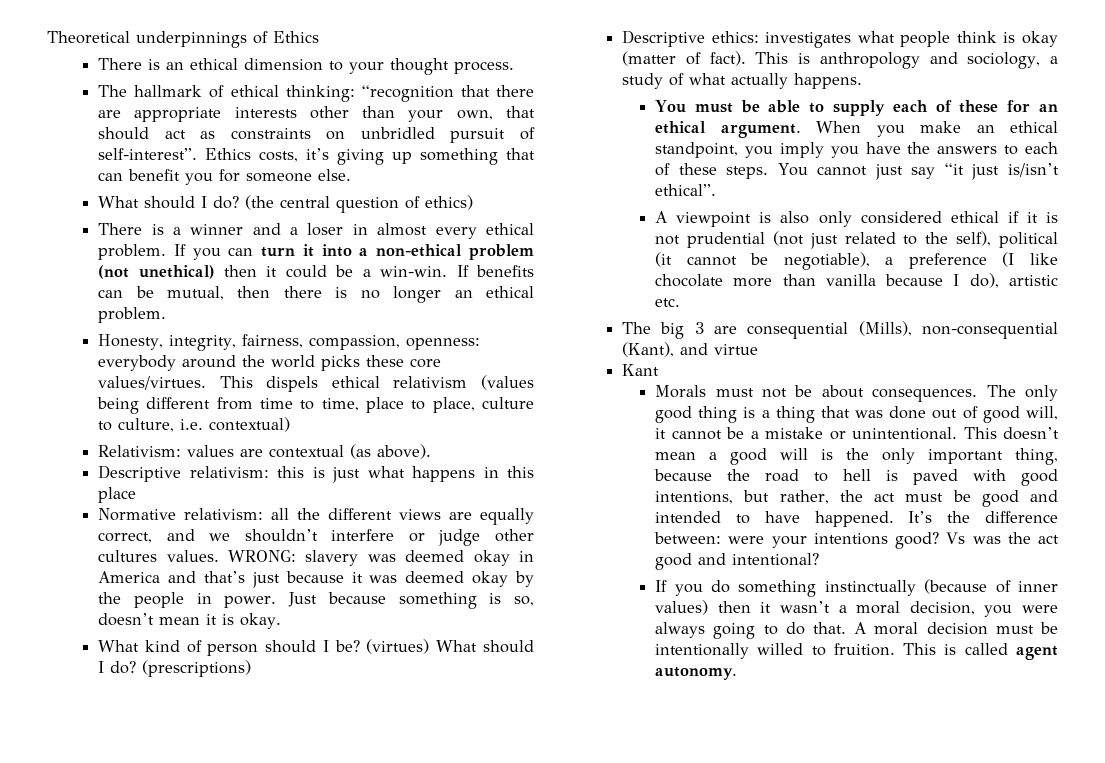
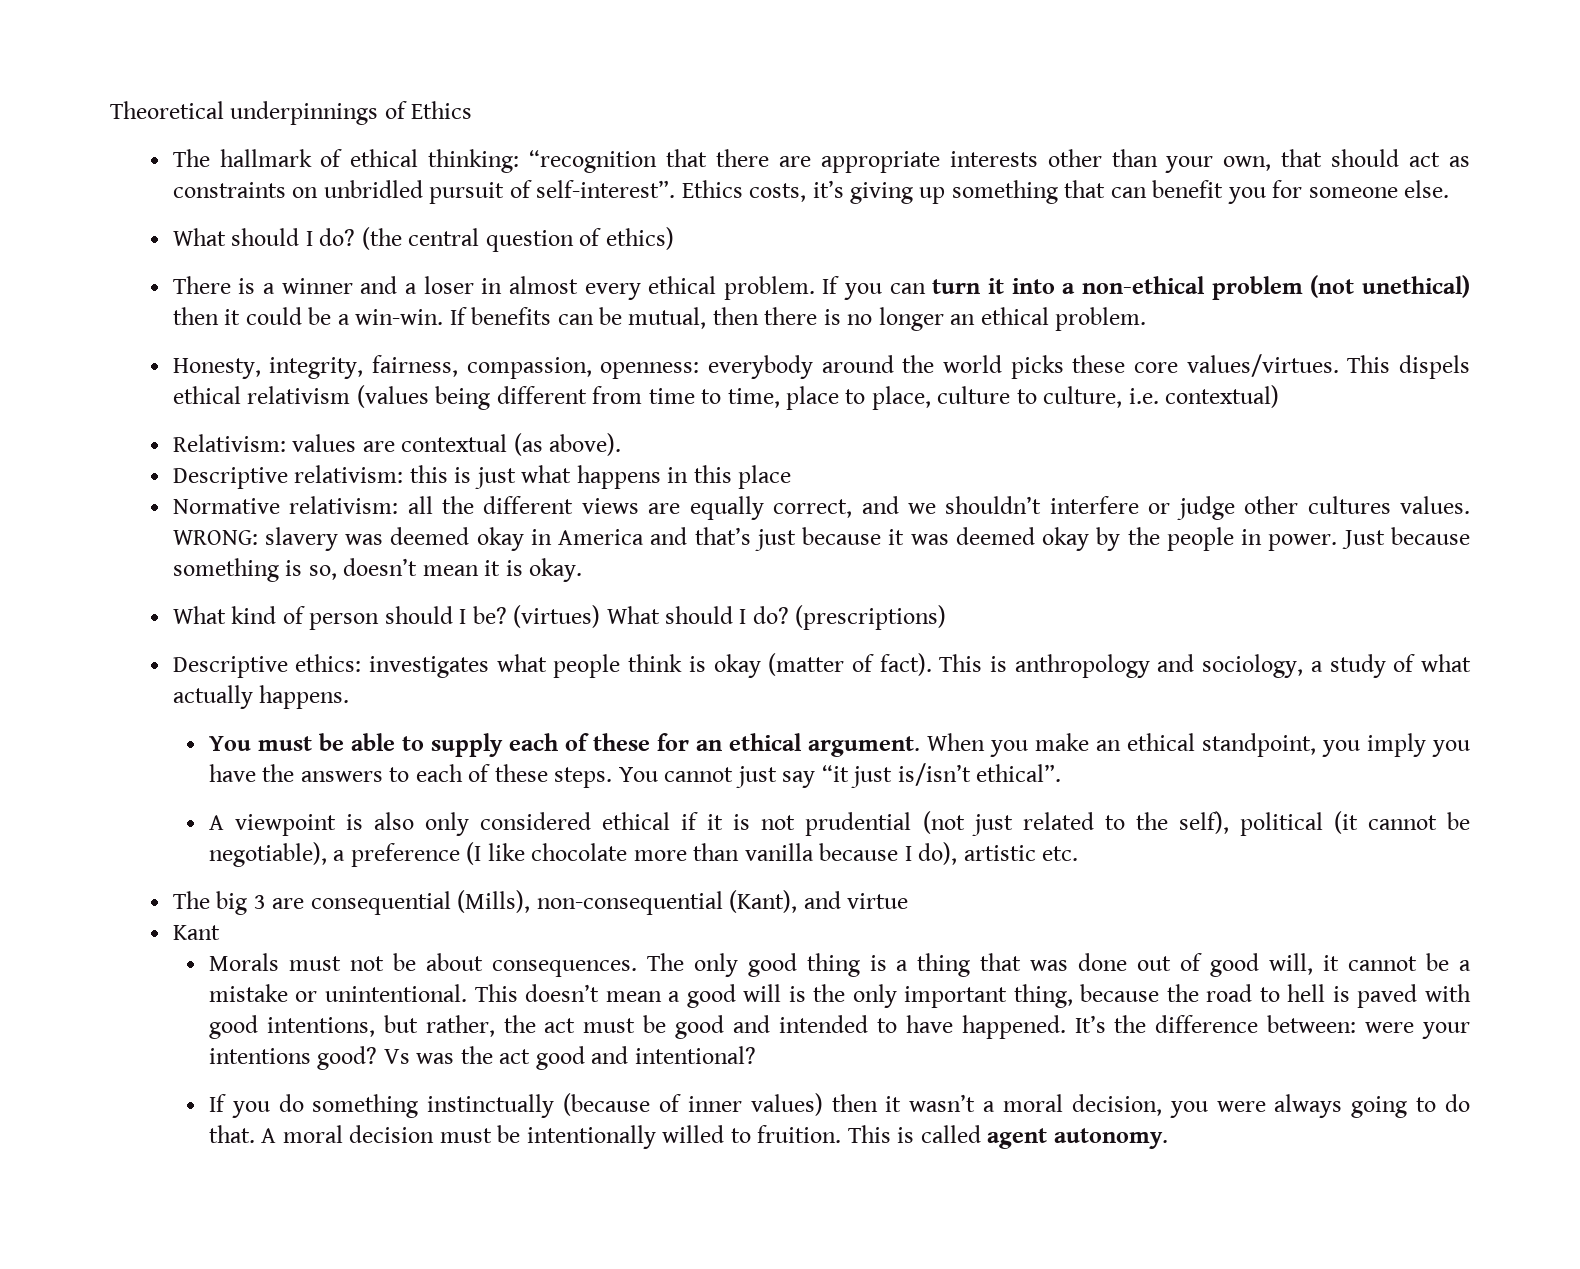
- There is an ethical dimension to your thought process.

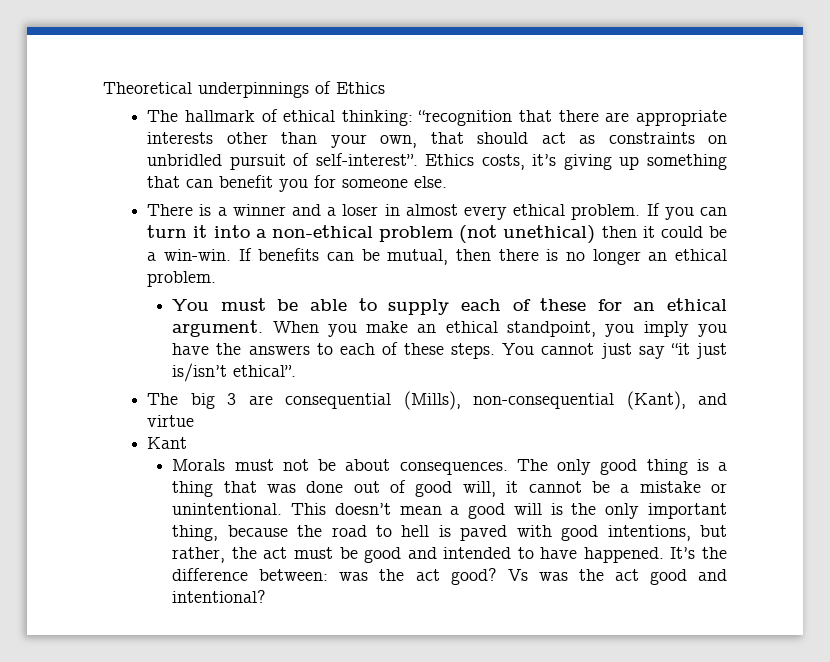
- What should I do? (the central question of ethics)
- Honesty, integrity, fairness, compassion, openness: everybody around the world picks these core values/virtues. This dispels ethical relativism (values being different from time to time, place to place, culture to culture, i.e. contextual)
- Relativism: values are contextual (as above).
- Descriptive relativism: this is just what happens in this place
- Normative relativism: all the different views are equally correct, and we shouldn’t interfere or judge other cultures values. WRONG: slavery was deemed okay in America and that’s just because it was deemed okay by the people in power. Just because something is so, doesn’t mean it is okay.
- What kind of person should I be? (virtues) What should I do? (prescriptions)
- Descriptive ethics: investigates what people think is okay (matter of fact). This is anthropology and sociology, a study of what actually happens.
- A viewpoint is also only considered ethical if it is not prudential (not just related to the self), political (it cannot be negotiable), a preference (I like chocolate more than vanilla because I do), artistic etc.
- It’s the difference between: were your intentions good?
+ It’s the difference between: was the act good?
- If you do something instinctually (because of inner values) then it wasn’t a moral decision, you were always going to do that. A moral decision must be intentionally willed to fruition. This is called agent autonomy.

